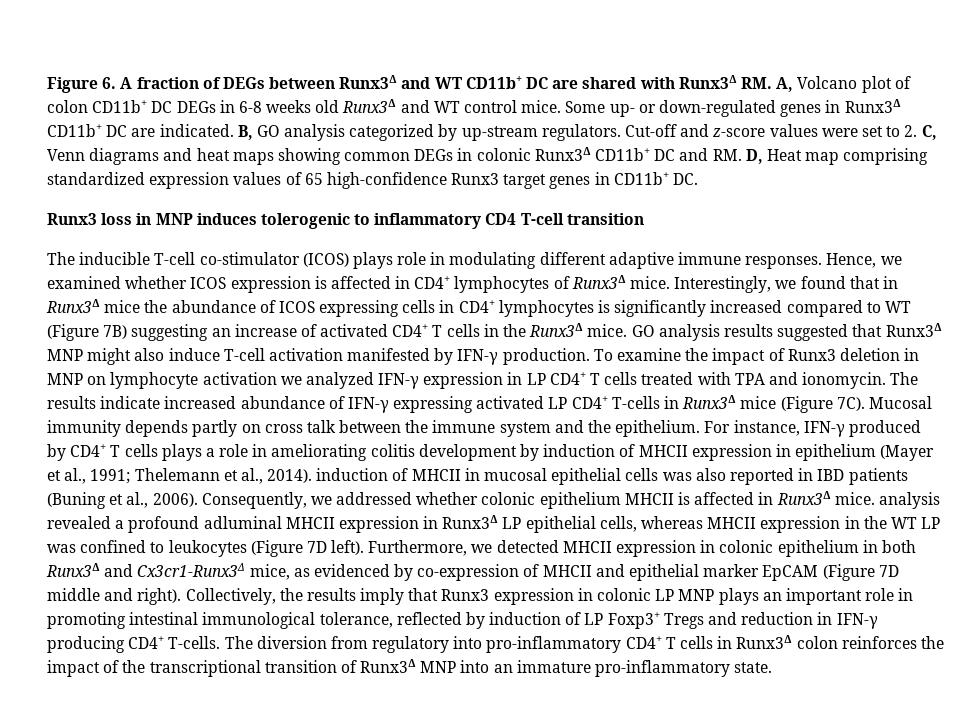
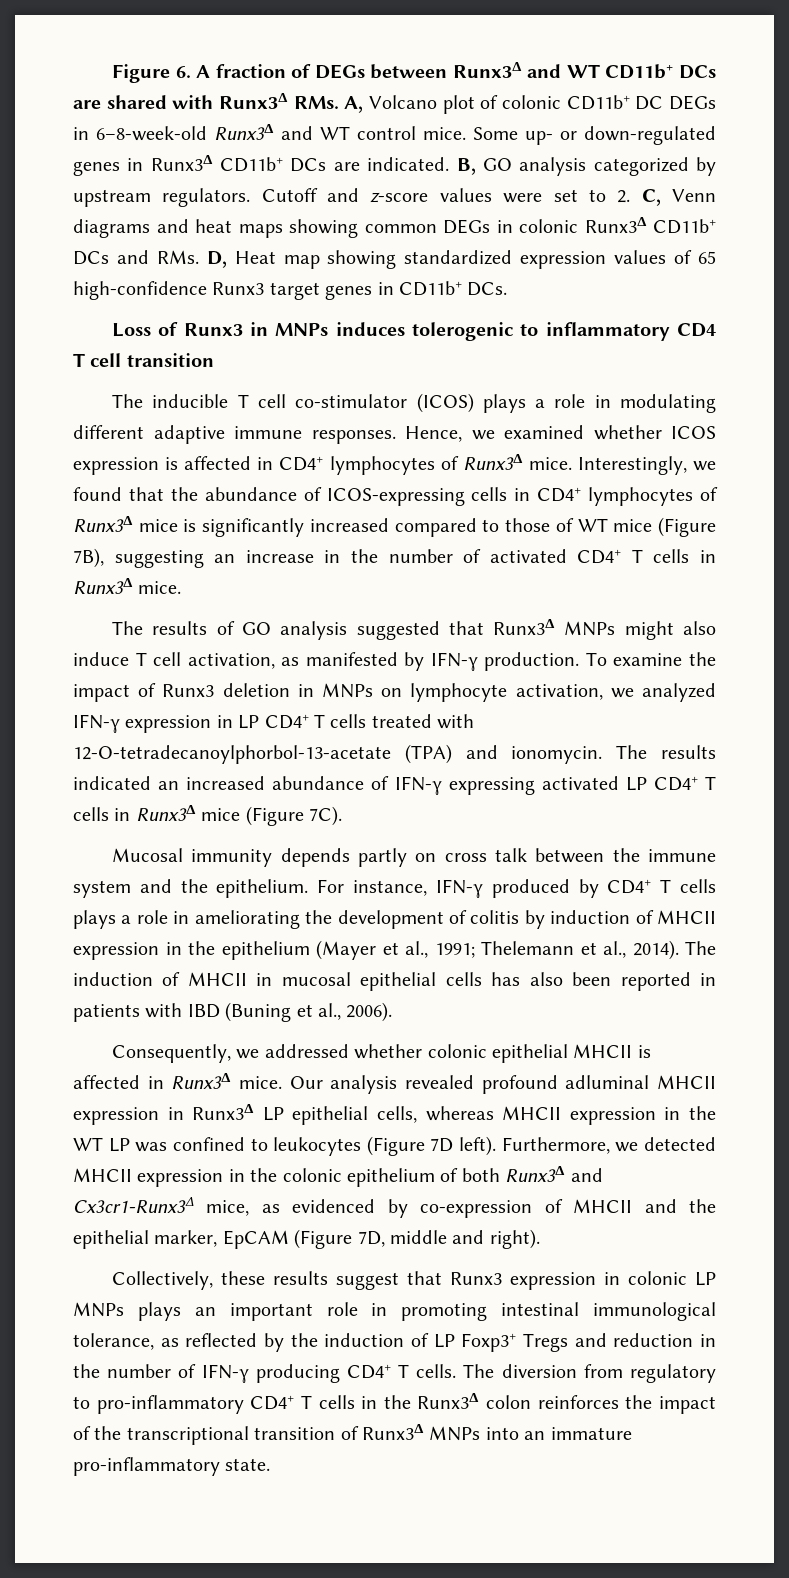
- Figure 6. A fraction of DEGs between Runx3Δ and WT CD11b+ DC are shared with Runx3Δ RM. A, Volcano plot of colon CD11b+ DC DEGs in 6-8 weeks old Runx3Δ and WT control mice.
+ Figure 6. A fraction of DEGs between Runx3Δ and WT CD11b+ DCs are shared with Runx3Δ RMs. A, Volcano plot of colonic CD11b+ DC DEGs in 6–8-week-old Runx3Δ and WT control mice.
- Some up- or down-regulated genes in Runx3Δ CD11b+ DC are indicated.
+ Some up- or down-regulated genes in Runx3Δ CD11b+ DCs are indicated.
- B, GO analysis categorized by up-stream regulators. Cut-off and z-score values were set to 2. C, Venn diagrams and heat maps showing common DEGs in colonic Runx3Δ CD11b+ DC and RM. D, Heat map comprising standardized expression values of 65 high-confidence Runx3 target genes in CD11b+ DC.
- Runx3 loss in MNP induces tolerogenic to inflammatory CD4 T-cell transition
+ B, GO analysis categorized by upstream regulators. Cutoff and z-score values were set to 2. C, Venn diagrams and heat maps showing common DEGs in colonic Runx3Δ CD11b+ DCs and RMs. D, Heat map showing standardized expression values of 65 high-confidence Runx3 target genes in CD11b+ DCs.
+ Loss of Runx3 in MNPs induces tolerogenic to inflammatory CD4 T cell transition
- The inducible T-cell co-stimulator (ICOS) plays role in modulating different adaptive immune responses.
+ The inducible T cell co-stimulator (ICOS) plays a role in modulating different adaptive immune responses.
- Interestingly, we found that in Runx3Δ mice the abundance of ICOS expressing cells in CD4+ lymphocytes is significantly increased compared to WT (Figure 7B) suggesting an increase of activated CD4+ T cells in the Runx3Δ mice. GO analysis results suggested that Runx3Δ MNP might also induce T-cell activation manifested by IFN-γ production.
+ Interestingly, we found that the abundance of ICOS-expressing cells in CD4+ lymphocytes of Runx3Δ mice is significantly increased compared to those of WT mice (Figure 7B), suggesting an increase in the number of activated CD4+ T cells in Runx3Δ mice.
+ The results of GO analysis suggested that Runx3Δ MNPs might also induce T cell activation, as manifested by IFN-γ production.
- To examine the impact of Runx3 deletion in MNP on lymphocyte activation we analyzed IFN-γ expression in LP CD4+ T cells treated with TPA and ionomycin.
+ To examine the impact of Runx3 deletion in MNPs on lymphocyte activation, we analyzed IFN-γ expression in LP CD4+ T cells treated with 12-O-tetradecanoylphorbol-13-acetate (TPA) and ionomycin.
- The results indicate increased abundance of IFN-γ expressing activated LP CD4+ T-cells in Runx3Δ mice (Figure 7C). Mucosal immunity depends partly on cross talk between the immune system and the epithelium.
+ The results indicated an increased abundance of IFN-γ expressing activated LP CD4+ T cells in Runx3Δ mice (Figure 7C).
+ Mucosal immunity depends partly on cross talk between the immune system and the epithelium.
- For instance, IFN-γ produced by CD4+ T cells plays a role in ameliorating colitis development by induction of MHCII expression in epithelium (Mayer et al., 1991;
+ For instance, IFN-γ produced by CD4+ T cells plays a role in ameliorating the development of colitis by induction of MHCII expression in the epithelium (Mayer et al., 1991;
- Thelemann et al., 2014). induction of MHCII in mucosal epithelial cells was also reported in IBD patients (Buning et al., 2006). Consequently, we addressed whether colonic epithelium MHCII is affected in Runx3Δ mice. analysis revealed a profound adluminal MHCII expression in Runx3Δ LP epithelial cells, whereas MHCII expression in the WT LP was confined to leukocytes (Figure 7D left).
+ Thelemann et al., 2014). The induction of MHCII in mucosal epithelial cells has also been reported in patients with IBD (Buning et al., 2006).
+ Consequently, we addressed whether colonic epithelial MHCII is affected in Runx3Δ mice. Our analysis revealed profound adluminal MHCII expression in Runx3Δ LP epithelial cells, whereas MHCII expression in the WT LP was confined to leukocytes (Figure 7D left).
- Furthermore, we detected MHCII expression in colonic epithelium in both Runx3Δ and Cx3cr1-Runx3Δ mice, as evidenced by co-expression of MHCII and epithelial marker EpCAM (Figure 7D middle and right). Collectively, the results imply that Runx3 expression in colonic LP MNP plays an important role in promoting intestinal immunological tolerance, reflected by induction of LP Foxp3+ Tregs and reduction in IFN-γ producing CD4+ T-cells.
+ Furthermore, we detected MHCII expression in the colonic epithelium of both Runx3Δ and Cx3cr1-Runx3Δ mice, as evidenced by co-expression of MHCII and the epithelial marker, EpCAM (Figure 7D, middle and right).
+ Collectively, these results suggest that Runx3 expression in colonic LP MNPs plays an important role in promoting intestinal immunological tolerance, as reflected by the induction of LP Foxp3+ Tregs and reduction in the number of IFN-γ producing CD4+ T cells.
- The diversion from regulatory into pro-inflammatory CD4+ T cells in Runx3Δ colon reinforces the impact of the transcriptional transition of Runx3Δ MNP into an immature pro-inflammatory state.
+ The diversion from regulatory to pro-inflammatory CD4+ T cells in the Runx3Δ colon reinforces the impact of the transcriptional transition of Runx3Δ MNPs into an immature pro-inflammatory state.

